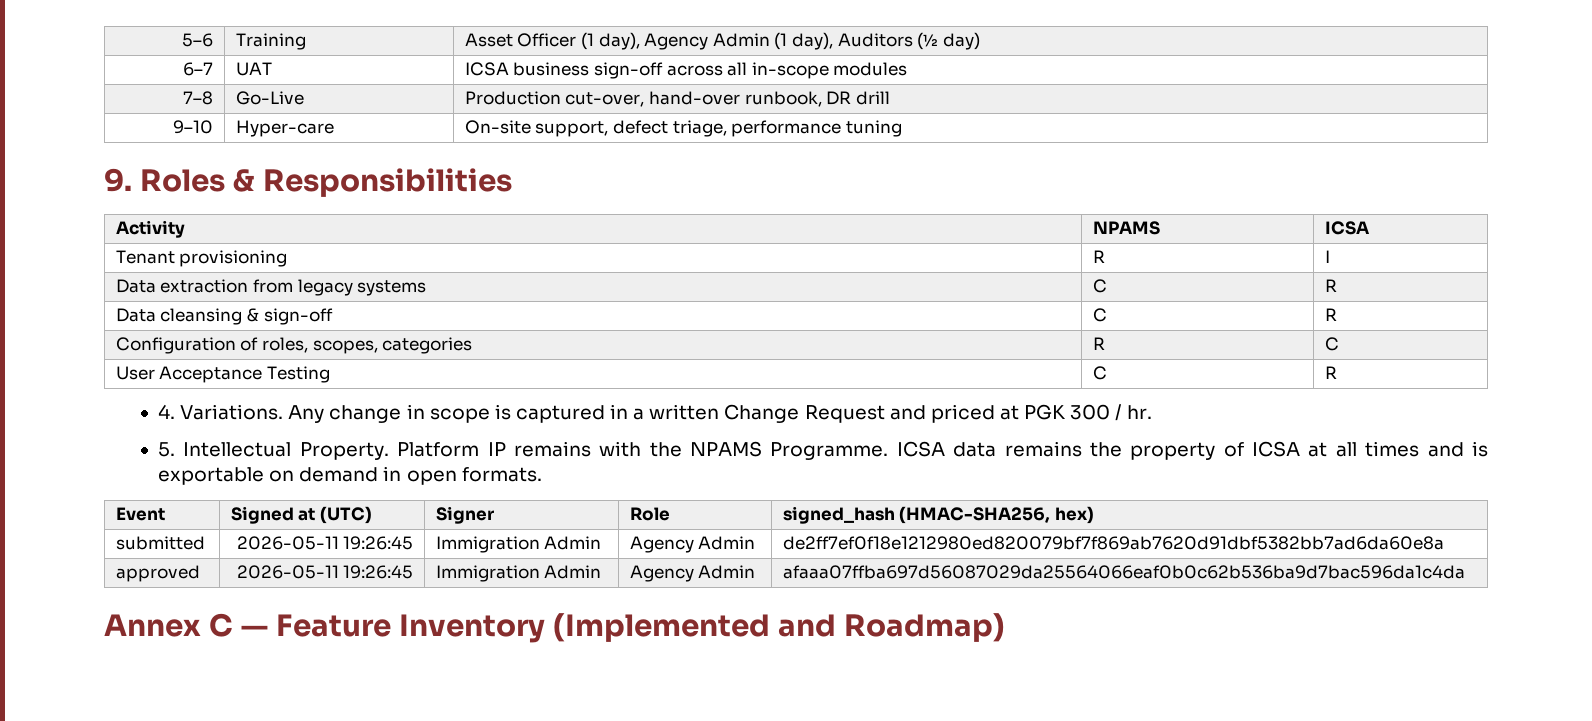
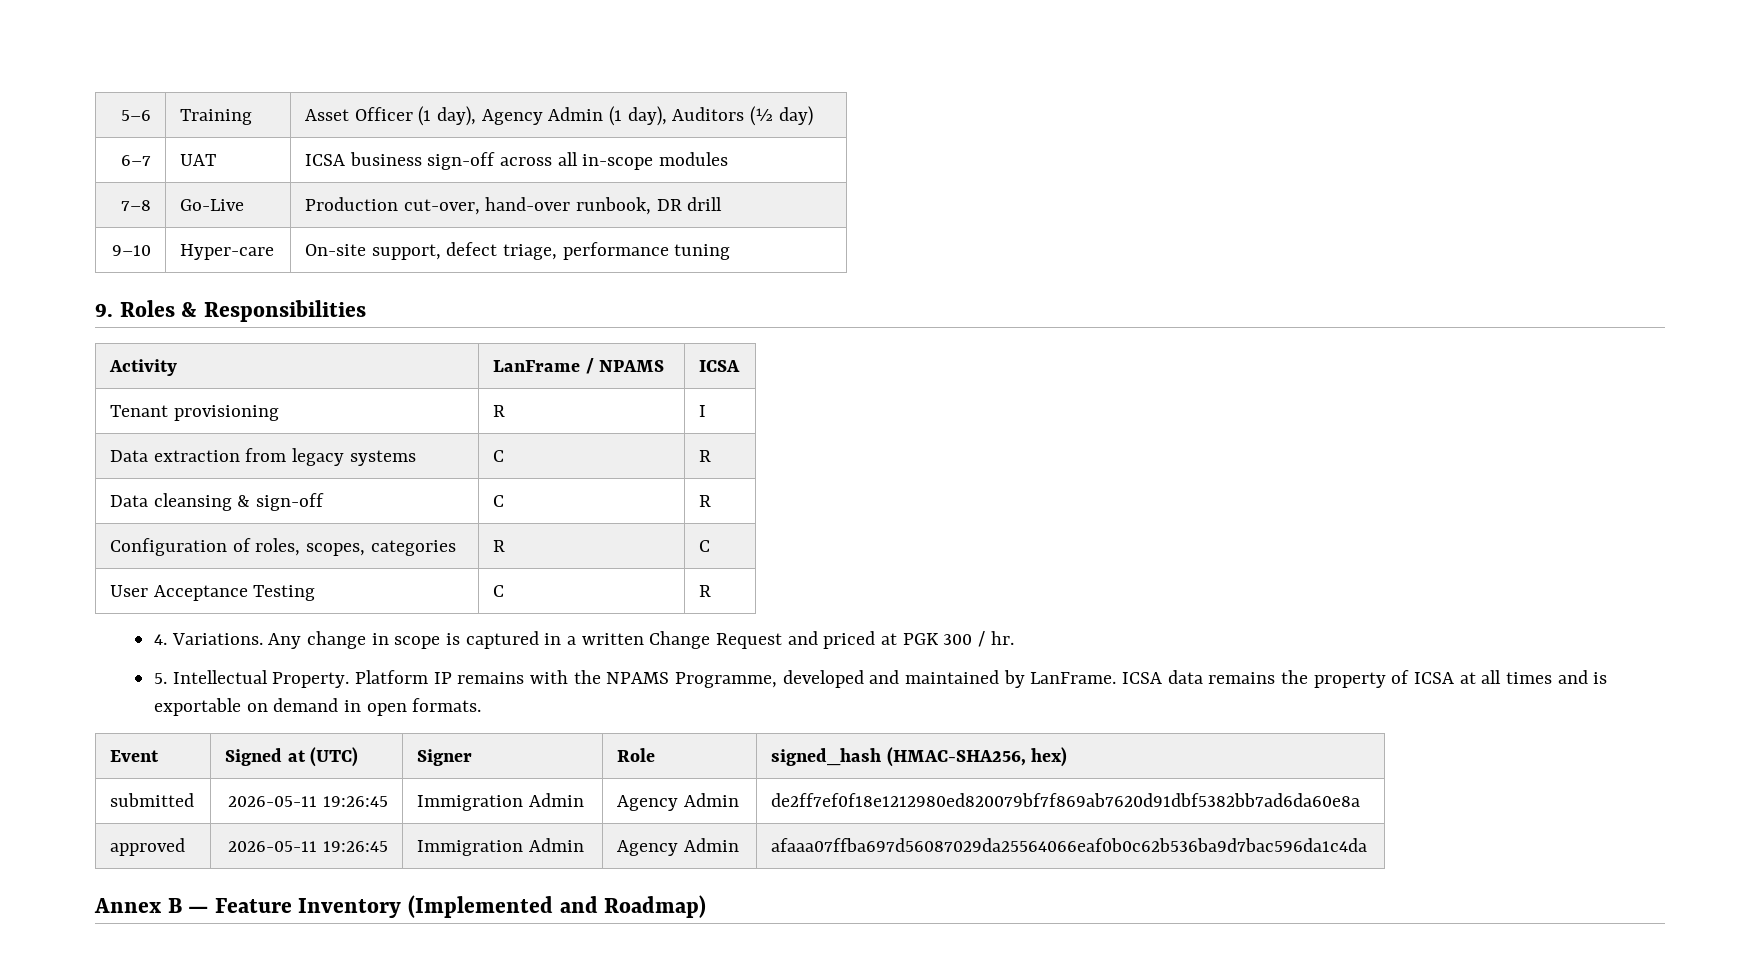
- Activity | NPAMS | ICSA
+ Activity | LanFrame / NPAMS | ICSA
- Platform IP remains with the NPAMS Programme.
+ Platform IP remains with the NPAMS Programme, developed and maintained by LanFrame.
- Annex C — Feature Inventory (Implemented and Roadmap)
+ Annex B — Feature Inventory (Implemented and Roadmap)

